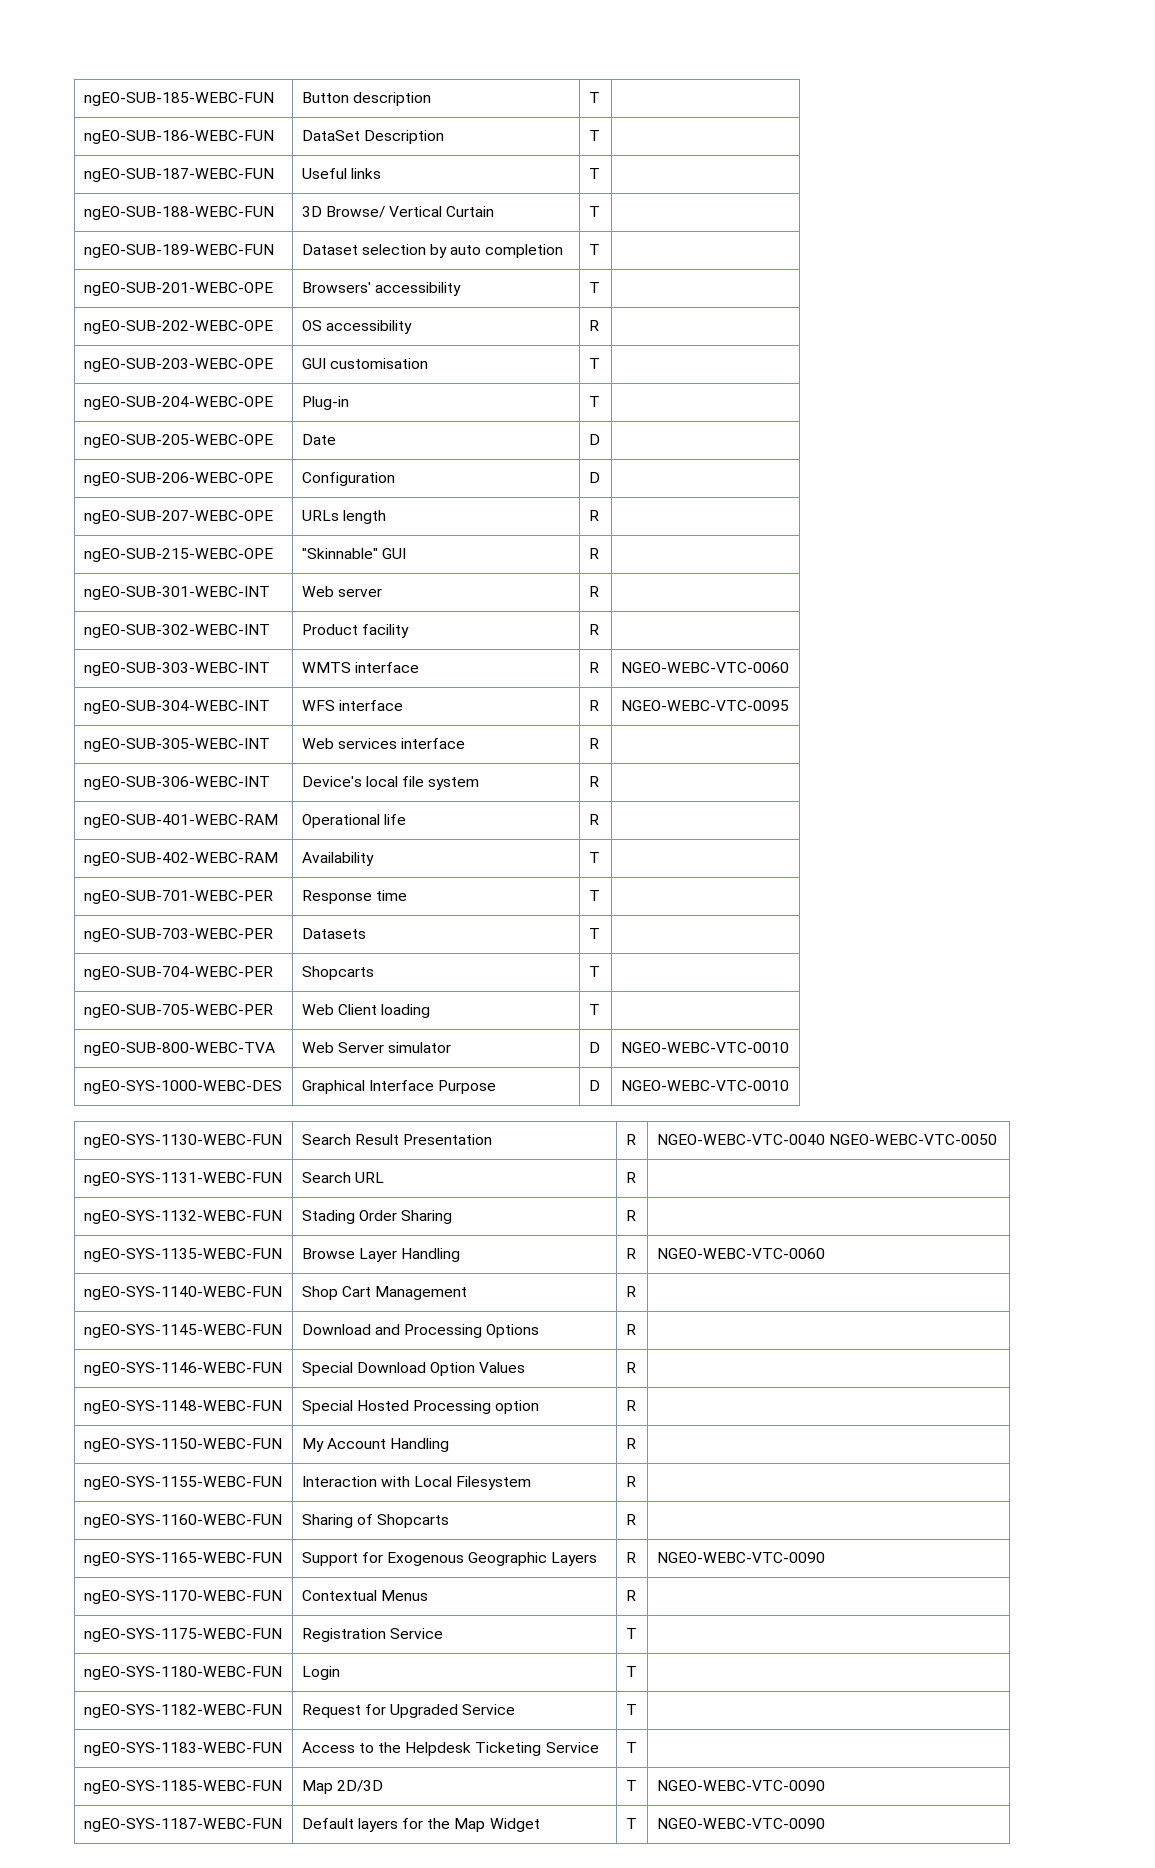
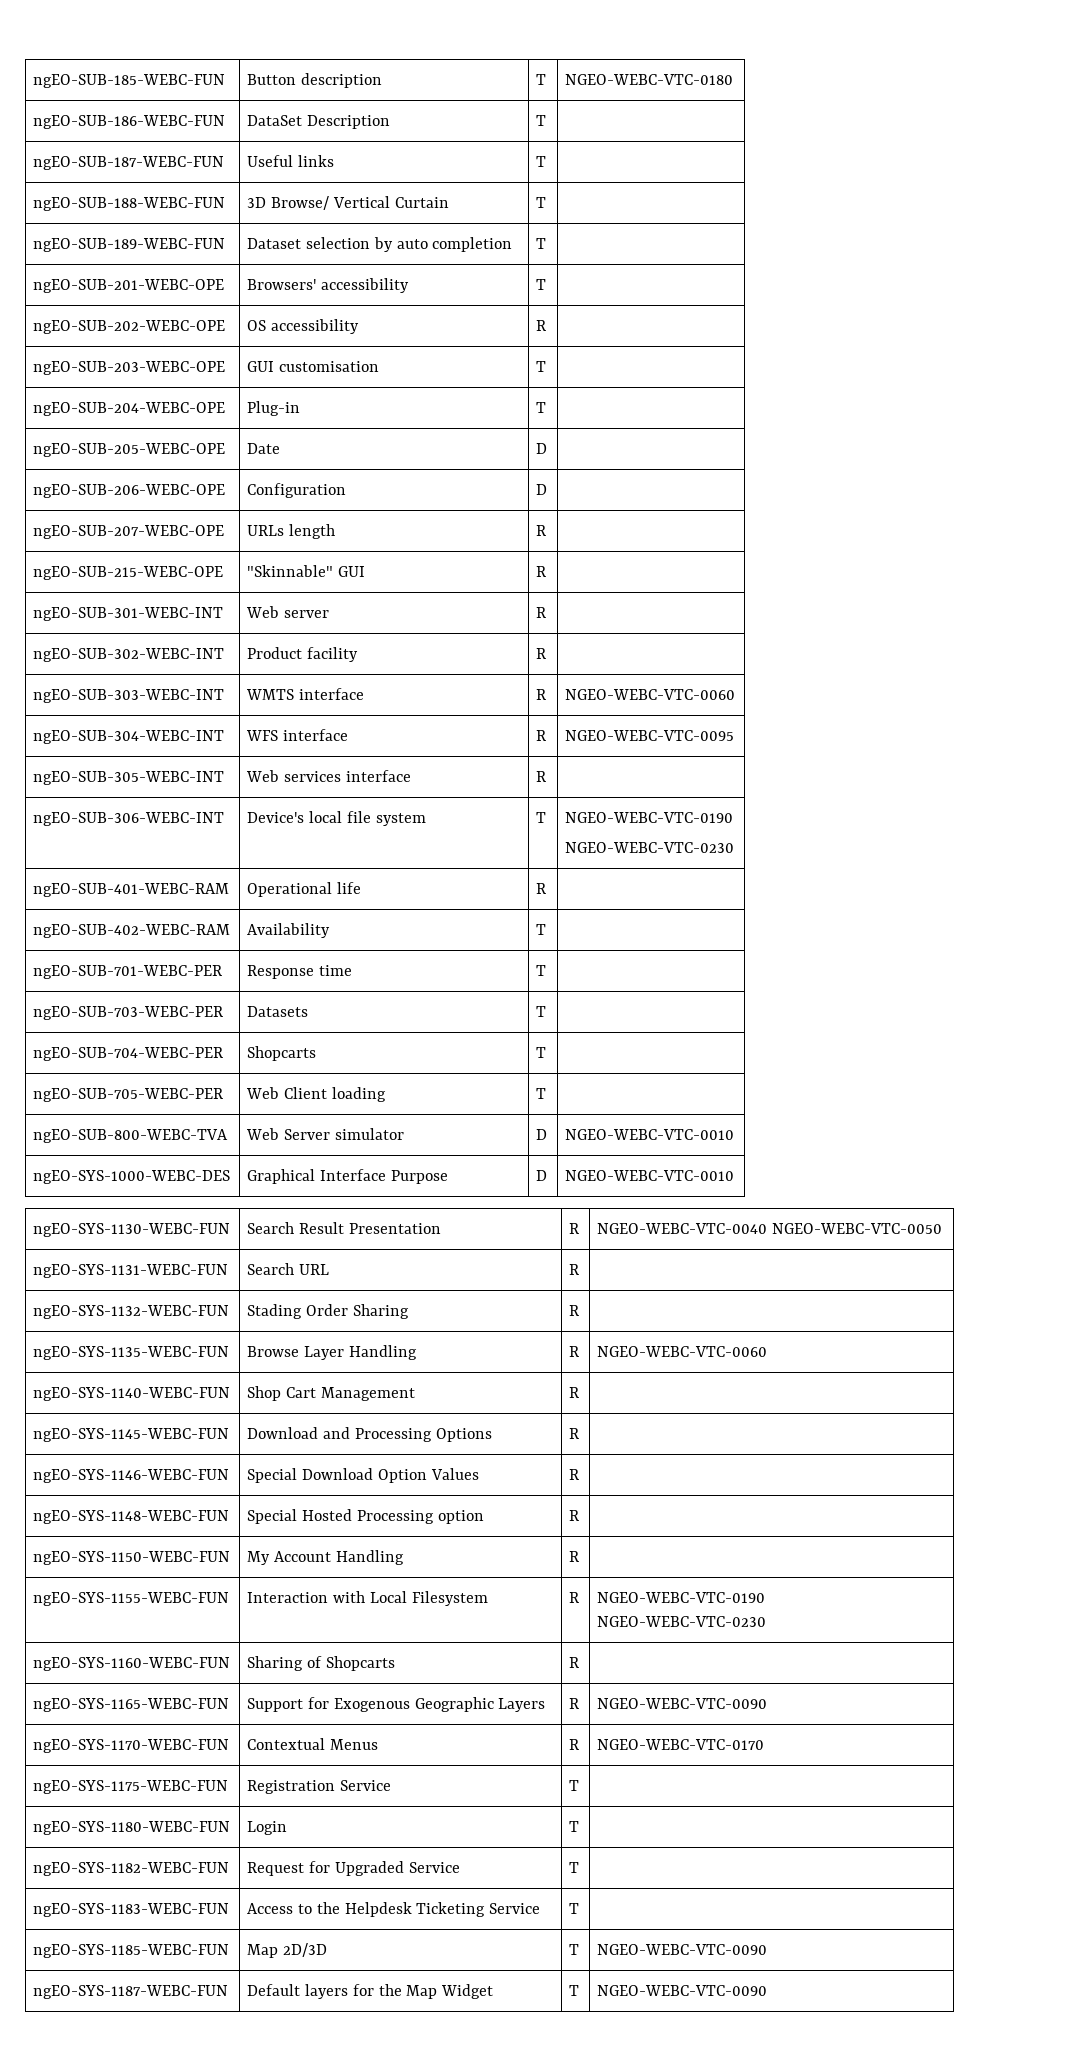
- ngEO-SUB-185-WEBC-FUN | Button description | T |
+ ngEO-SUB-185-WEBC-FUN | Button description | T | NGEO-WEBC-VTC-0180
- ngEO-SUB-306-WEBC-INT | Device's local file system | R |
+ ngEO-SUB-306-WEBC-INT | Device's local file system | T | NGEO-WEBC-VTC-0190
+ NGEO-WEBC-VTC-0230
- ngEO-SYS-1155-WEBC-FUN | Interaction with Local Filesystem | R |
+ ngEO-SYS-1155-WEBC-FUN | Interaction with Local Filesystem | R | NGEO-WEBC-VTC-0190
+ NGEO-WEBC-VTC-0230
- ngEO-SYS-1170-WEBC-FUN | Contextual Menus | R |
+ ngEO-SYS-1170-WEBC-FUN | Contextual Menus | R | NGEO-WEBC-VTC-0170

